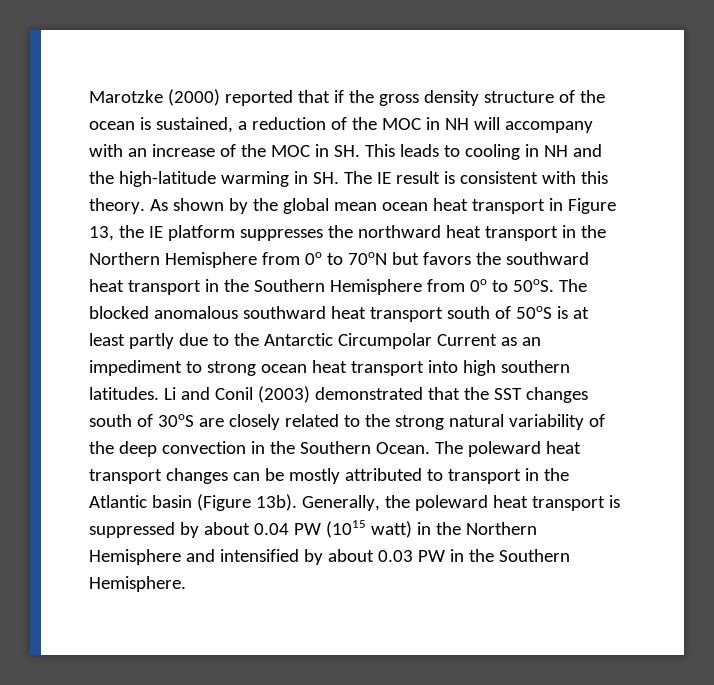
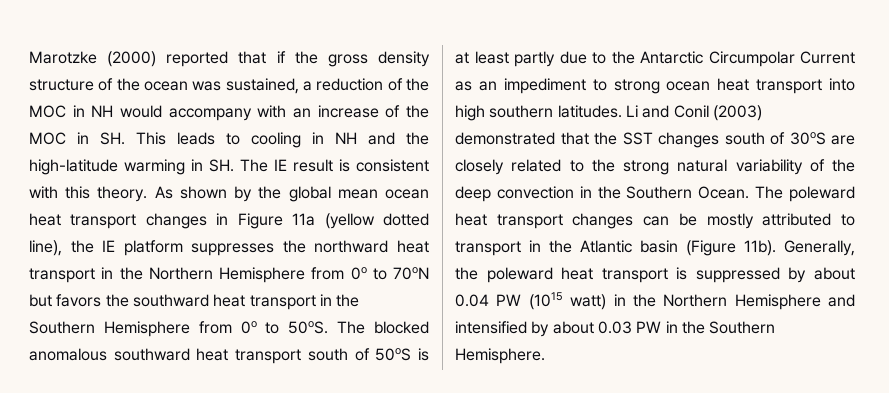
- Marotzke (2000) reported that if the gross density structure of the ocean is sustained, a reduction of the MOC in NH will accompany with an increase of the MOC in SH. This leads to cooling in NH and the high-latitude warming in SH. The IE result is consistent with this theory.
+ Marotzke (2000) reported that if the gross density structure of the ocean was sustained, a reduction of the MOC in NH would accompany with an increase of the MOC in SH. This leads to cooling in NH and the high-latitude warming in SH. The IE result is consistent with this theory.
- As shown by the global mean ocean heat transport in Figure 13, the IE platform suppresses the northward heat transport in the Northern Hemisphere from 0o to 70oN but favors the southward heat transport in the Southern Hemisphere from 0o to 50oS.
+ As shown by the global mean ocean heat transport changes in Figure 11a (yellow dotted line), the IE platform suppresses the northward heat transport in the Northern Hemisphere from 0o to 70oN but favors the southward heat transport in the Southern Hemisphere from 0o to 50oS.
- The poleward heat transport changes can be mostly attributed to transport in the Atlantic basin (Figure 13b).
+ The poleward heat transport changes can be mostly attributed to transport in the Atlantic basin (Figure 11b).

